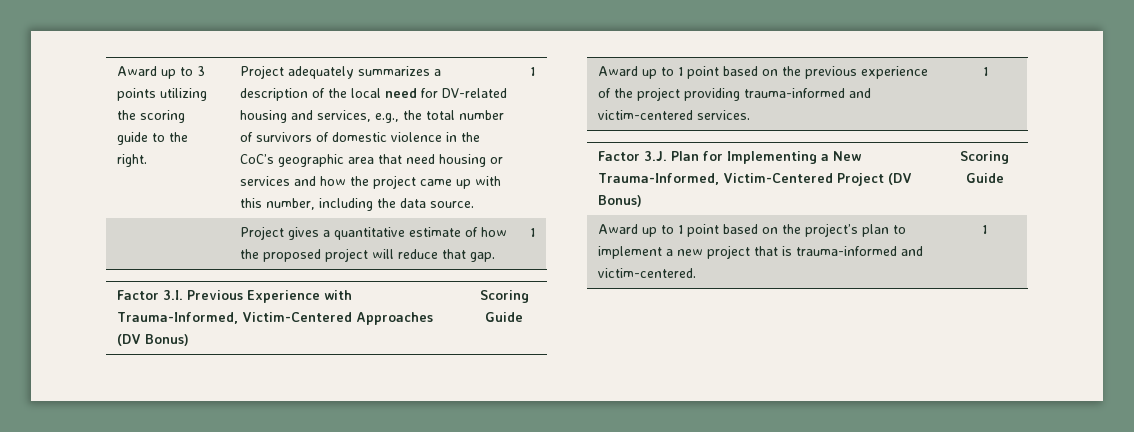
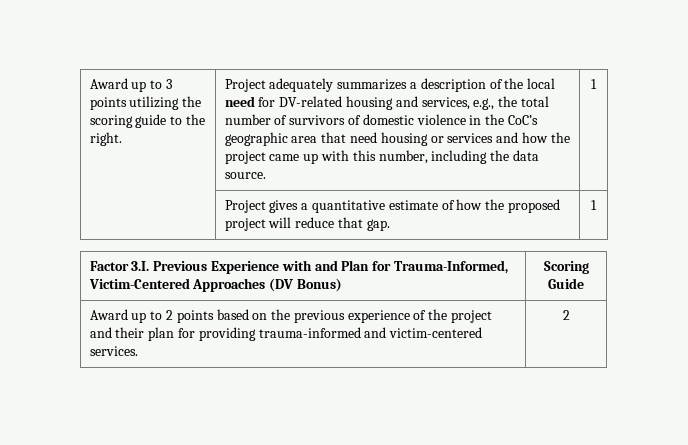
- Factor 3.I. Previous Experience with Trauma-Informed, Victim-Centered Approaches (DV Bonus) | Scoring Guide
+ Factor 3.I. Previous Experience with and Plan for Trauma-Informed, Victim-Centered Approaches (DV Bonus) | Scoring Guide
- Award up to 1 point based on the previous experience of the project providing trauma-informed and victim-centered services. | 1
- Factor 3.J. Plan for Implementing a New Trauma-Informed, Victim-Centered Project (DV Bonus) | Scoring Guide
- Award up to 1 point based on the project’s plan to implement a new project that is trauma-informed and victim-centered. | 1
+ Award up to 2 points based on the previous experience of the project and their plan for providing trauma-informed and victim-centered services. | 2

